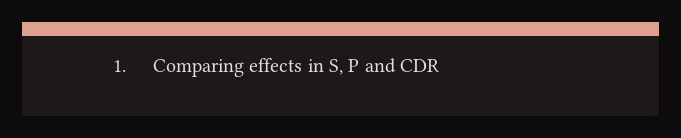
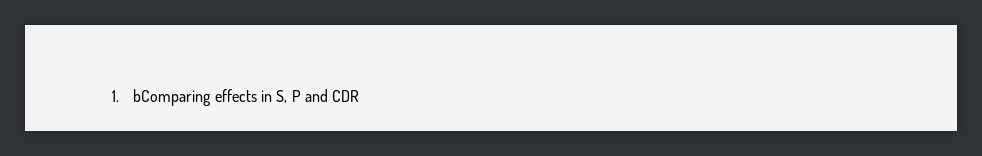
- 1. Comparing effects in S, P and CDR
+ 1. bComparing effects in S, P and CDR

